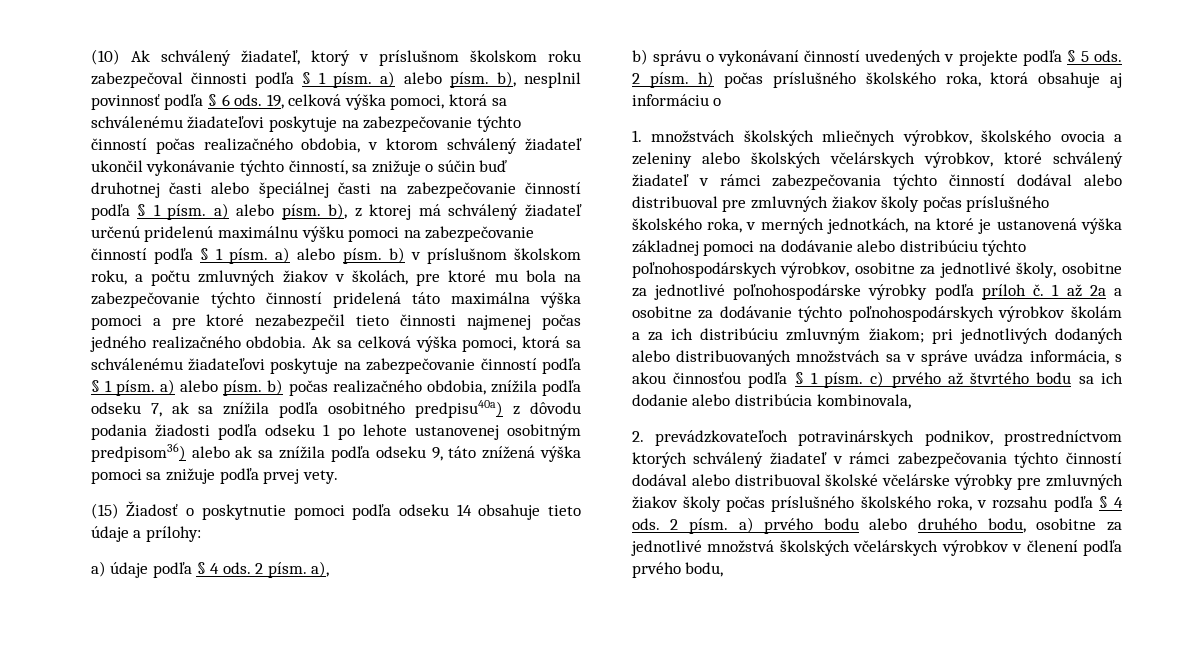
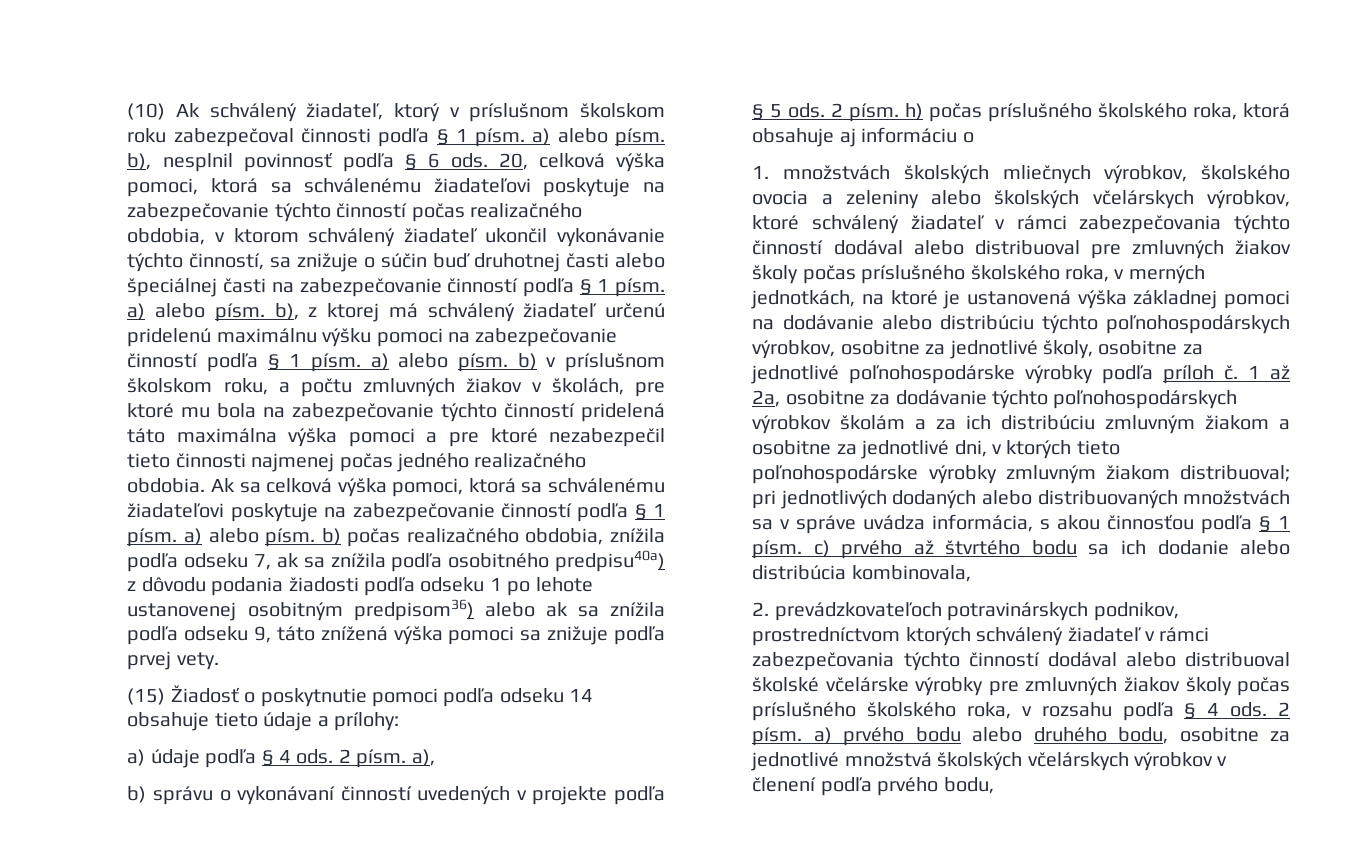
- 19, celková výška pomoci, ktorá sa schválenému žiadateľovi poskytuje na zabezpečovanie týchto činností počas realizačného obdobia, v ktorom schválený žiadateľ ukončil vykonávanie týchto činností, sa znižuje o súčin buď druhotnej časti alebo špeciálnej časti na zabezpečovanie činností podľa § 1 písm. a) alebo písm. b), z ktorej má schválený žiadateľ určenú pridelenú maximálnu výšku pomoci na zabezpečovanie činností podľa § 1 písm. a) alebo písm. b) v príslušnom školskom roku, a počtu zmluvných žiakov v školách, pre ktoré mu bola na zabezpečovanie týchto činností pridelená táto maximálna výška pomoci a pre ktoré nezabezpečil tieto činnosti najmenej počas jedného realizačného obdobia.
+ 20, celková výška pomoci, ktorá sa schválenému žiadateľovi poskytuje na zabezpečovanie týchto činností počas realizačného obdobia, v ktorom schválený žiadateľ ukončil vykonávanie týchto činností, sa znižuje o súčin buď druhotnej časti alebo špeciálnej časti na zabezpečovanie činností podľa § 1 písm. a) alebo písm. b), z ktorej má schválený žiadateľ určenú pridelenú maximálnu výšku pomoci na zabezpečovanie činností podľa § 1 písm. a) alebo písm. b) v príslušnom školskom roku, a počtu zmluvných žiakov v školách, pre ktoré mu bola na zabezpečovanie týchto činností pridelená táto maximálna výška pomoci a pre ktoré nezabezpečil tieto činnosti najmenej počas jedného realizačného obdobia.
- 1 až 2a a osobitne za dodávanie týchto poľnohospodárskych výrobkov školám a za ich distribúciu zmluvným žiakom; pri jednotlivých dodaných alebo distribuovaných množstvách sa v správe uvádza informácia, s akou činnosťou podľa § 1 písm. c) prvého až štvrtého bodu sa ich dodanie alebo distribúcia kombinovala,
+ 1 až 2a, osobitne za dodávanie týchto poľnohospodárskych výrobkov školám a za ich distribúciu zmluvným žiakom a osobitne za jednotlivé dni, v ktorých tieto poľnohospodárske výrobky zmluvným žiakom distribuoval; pri jednotlivých dodaných alebo distribuovaných množstvách sa v správe uvádza informácia, s akou činnosťou podľa § 1 písm. c) prvého až štvrtého bodu sa ich dodanie alebo distribúcia kombinovala,

